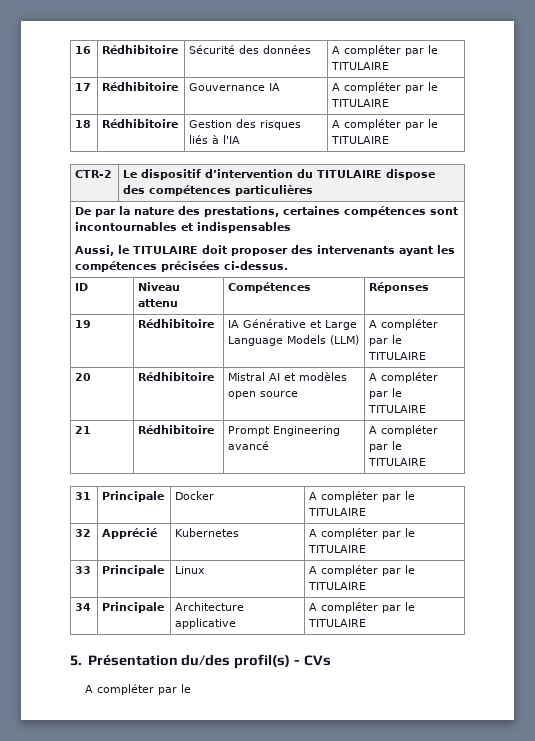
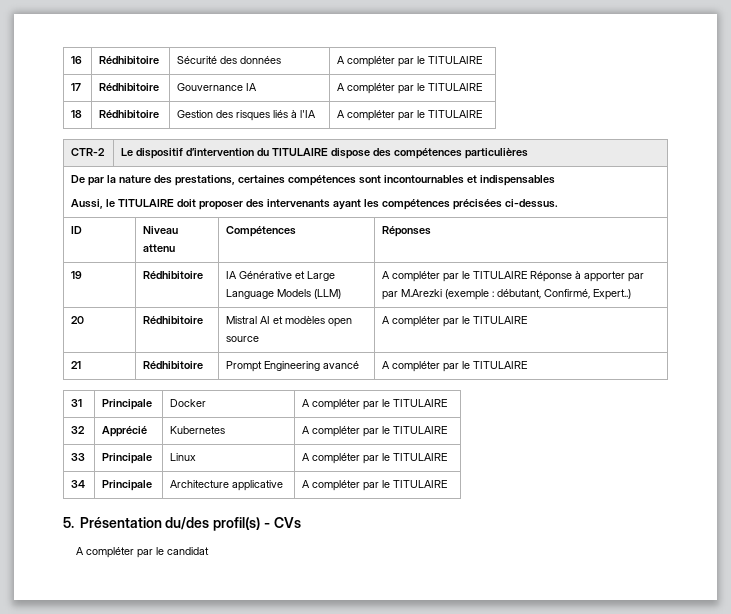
- 19 | Rédhibitoire | IA Générative et Large Language Models (LLM) | A compléter par le TITULAIRE
+ 19 | Rédhibitoire | IA Générative et Large Language Models (LLM) | A compléter par le TITULAIRE Réponse à apporter par par M.Arezki (exemple : débutant, Confirmé, Expert..)
  5. Présentation du/des profil(s) - CVs
- A compléter par le
+ A compléter par le candidat

